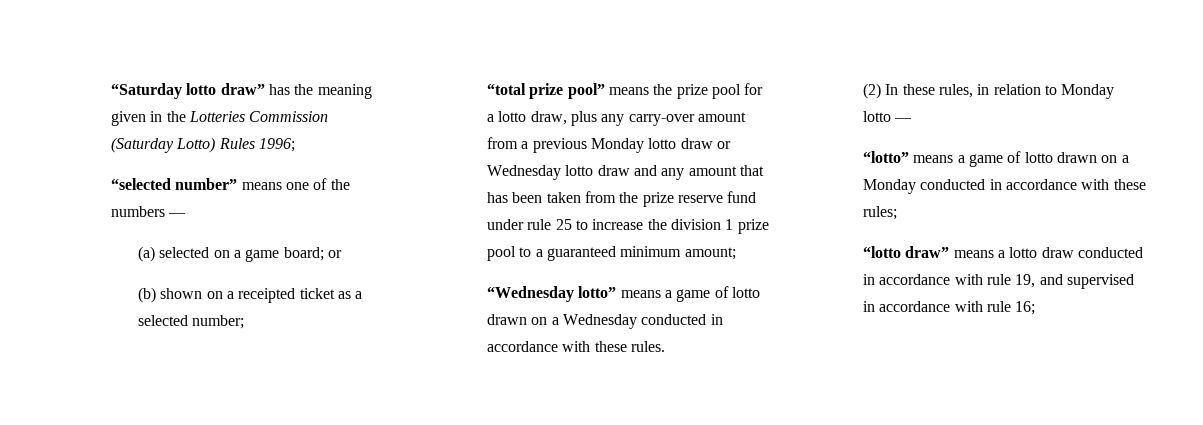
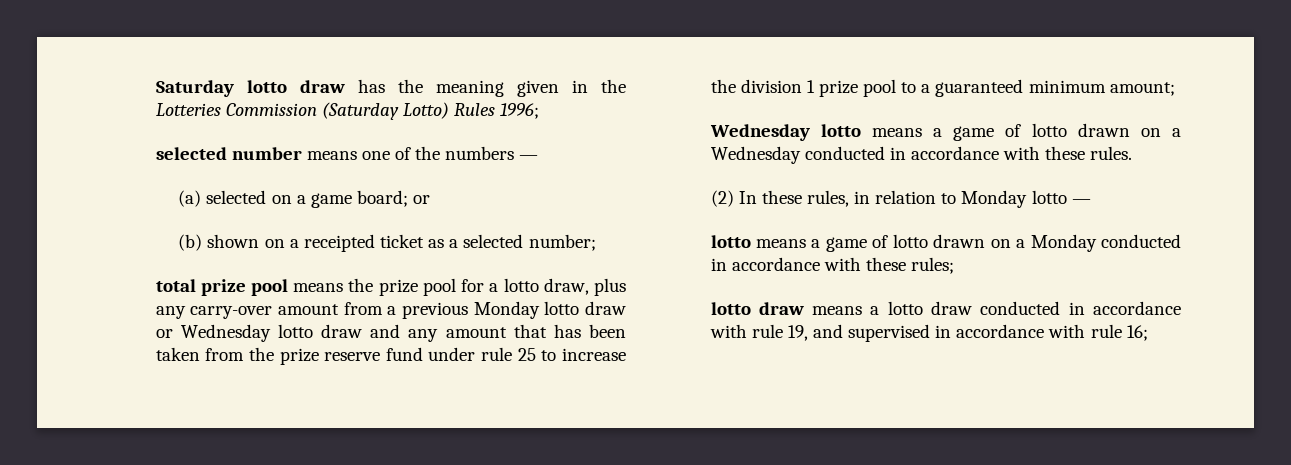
- “Saturday lotto draw” has the meaning given in the Lotteries Commission (Saturday Lotto) Rules 1996;
+ Saturday lotto draw has the meaning given in the Lotteries Commission (Saturday Lotto) Rules 1996;
- “selected number” means one of the numbers —
+ selected number means one of the numbers —
- “total prize pool” means the prize pool for a lotto draw, plus any carry-over amount from a previous Monday lotto draw or Wednesday lotto draw and any amount that has been taken from the prize reserve fund under rule 25 to increase the division 1 prize pool to a guaranteed minimum amount;
+ total prize pool means the prize pool for a lotto draw, plus any carry-over amount from a previous Monday lotto draw or Wednesday lotto draw and any amount that has been taken from the prize reserve fund under rule 25 to increase the division 1 prize pool to a guaranteed minimum amount;
- “Wednesday lotto” means a game of lotto drawn on a Wednesday conducted in accordance with these rules.
+ Wednesday lotto means a game of lotto drawn on a Wednesday conducted in accordance with these rules.
- “lotto” means a game of lotto drawn on a Monday conducted in accordance with these rules;
+ lotto means a game of lotto drawn on a Monday conducted in accordance with these rules;
- “lotto draw” means a lotto draw conducted in accordance with rule 19, and supervised in accordance with rule 16;
+ lotto draw means a lotto draw conducted in accordance with rule 19, and supervised in accordance with rule 16;

